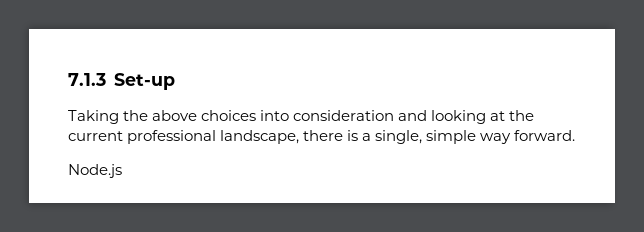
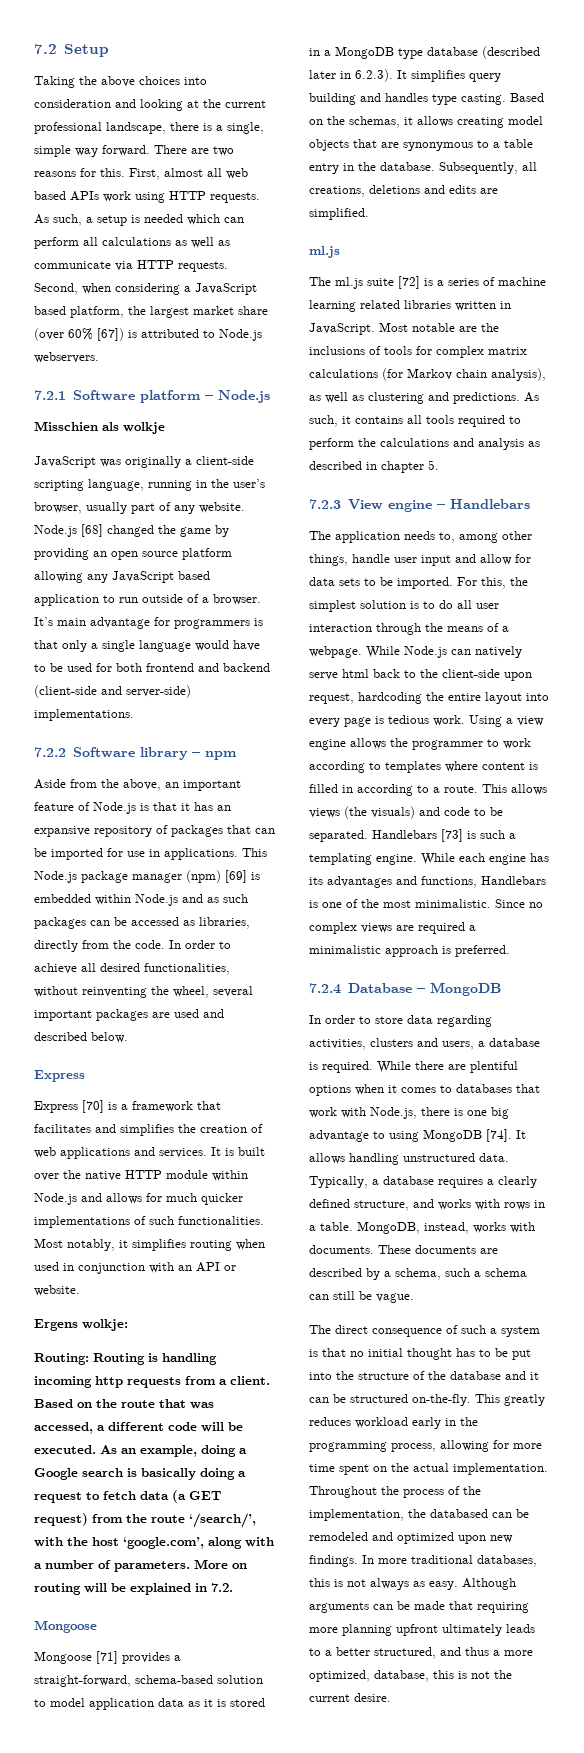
- 7.1.3 Set-up
+ 7.2 Setup
- Taking the above choices into consideration and looking at the current professional landscape, there is a single, simple way forward.
- Node.js
+ Taking the above choices into consideration and looking at the current professional landscape, there is a single, simple way forward. There are two reasons for this. First, almost all web based APIs work using HTTP requests. As such, a setup is needed which can perform all calculations as well as communicate via HTTP requests. Second, when considering a JavaScript based platform, the largest market share (over 60% [67]) is attributed to Node.js webservers.
+ 7.2.1 Software platform – Node.js
+ Misschien als wolkje
+ JavaScript was originally a client-side scripting language, running in the user’s browser, usually part of any website. Node.js [68] changed the game by providing an open source platform allowing any JavaScript based application to run outside of a browser. It’s main advantage for programmers is that only a single language would have to be used for both frontend and backend (client-side and server-side) implementations.
+ 7.2.2 Software library – npm
+ Aside from the above, an important feature of Node.js is that it has an expansive repository of packages that can be imported for use in applications. This Node.js package manager (npm) [69] is embedded within Node.js and as such packages can be accessed as libraries, directly from the code. In order to achieve all desired functionalities, without reinventing the wheel, several important packages are used and described below.
+ Express
+ Express [70] is a framework that facilitates and simplifies the creation of web applications and services. It is built over the native HTTP module within Node.js and allows for much quicker implementations of such functionalities. Most notably, it simplifies routing when used in conjunction with an API or website.
+ Ergens wolkje:
+ Routing: Routing is handling incoming http requests from a client. Based on the route that was accessed, a different code will be executed. As an example, doing a Google search is basically doing a request to fetch data (a GET request) from the route ‘/search/’, with the host ‘google.com’, along with a number of parameters. More on routing will be explained in 7.2.
+ Mongoose
+ Mongoose [71] provides a straight-forward, schema-based solution to model application data as it is stored in a MongoDB type database (described later in 6.2.3). It simplifies query building and handles type casting. Based on the schemas, it allows creating model objects that are synonymous to a table entry in the database. Subsequently, all creations, deletions and edits are simplified.
+ ml.js
+ The ml.js suite [72] is a series of machine learning related libraries written in JavaScript. Most notable are the inclusions of tools for complex matrix calculations (for Markov chain analysis), as well as clustering and predictions. As such, it contains all tools required to perform the calculations and analysis as described in chapter 5.
+ 7.2.3 View engine – Handlebars
+ The application needs to, among other things, handle user input and allow for data sets to be imported. For this, the simplest solution is to do all user interaction through the means of a webpage. While Node.js can natively serve html back to the client-side upon request, hardcoding the entire layout into every page is tedious work. Using a view engine allows the programmer to work according to templates where content is filled in according to a route. This allows views (the visuals) and code to be separated. Handlebars [73] is such a templating engine. While each engine has its advantages and functions, Handlebars is one of the most minimalistic. Since no complex views are required a minimalistic approach is preferred.
+ 7.2.4 Database – MongoDB
+ In order to store data regarding activities, clusters and users, a database is required. While there are plentiful options when it comes to databases that work with Node.js, there is one big advantage to using MongoDB [74]. It allows handling unstructured data. Typically, a database requires a clearly defined structure, and works with rows in a table. MongoDB, instead, works with documents. These documents are described by a schema, such a schema can still be vague.
+ The direct consequence of such a system is that no initial thought has to be put into the structure of the database and it can be structured on-the-fly. This greatly reduces workload early in the programming process, allowing for more time spent on the actual implementation. Throughout the process of the implementation, the databased can be remodeled and optimized upon new findings. In more traditional databases, this is not always as easy. Although arguments can be made that requiring more planning upfront ultimately leads to a better structured, and thus a more optimized, database, this is not the current desire.

